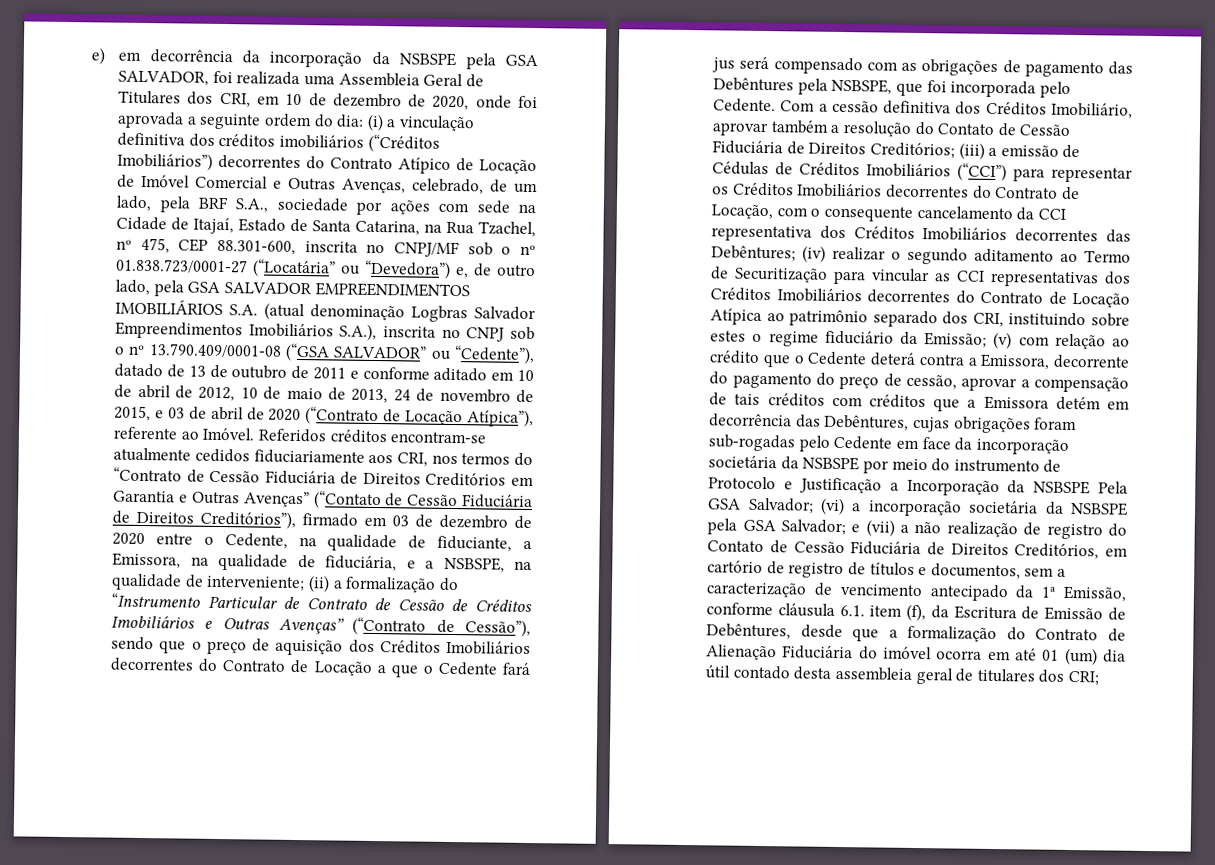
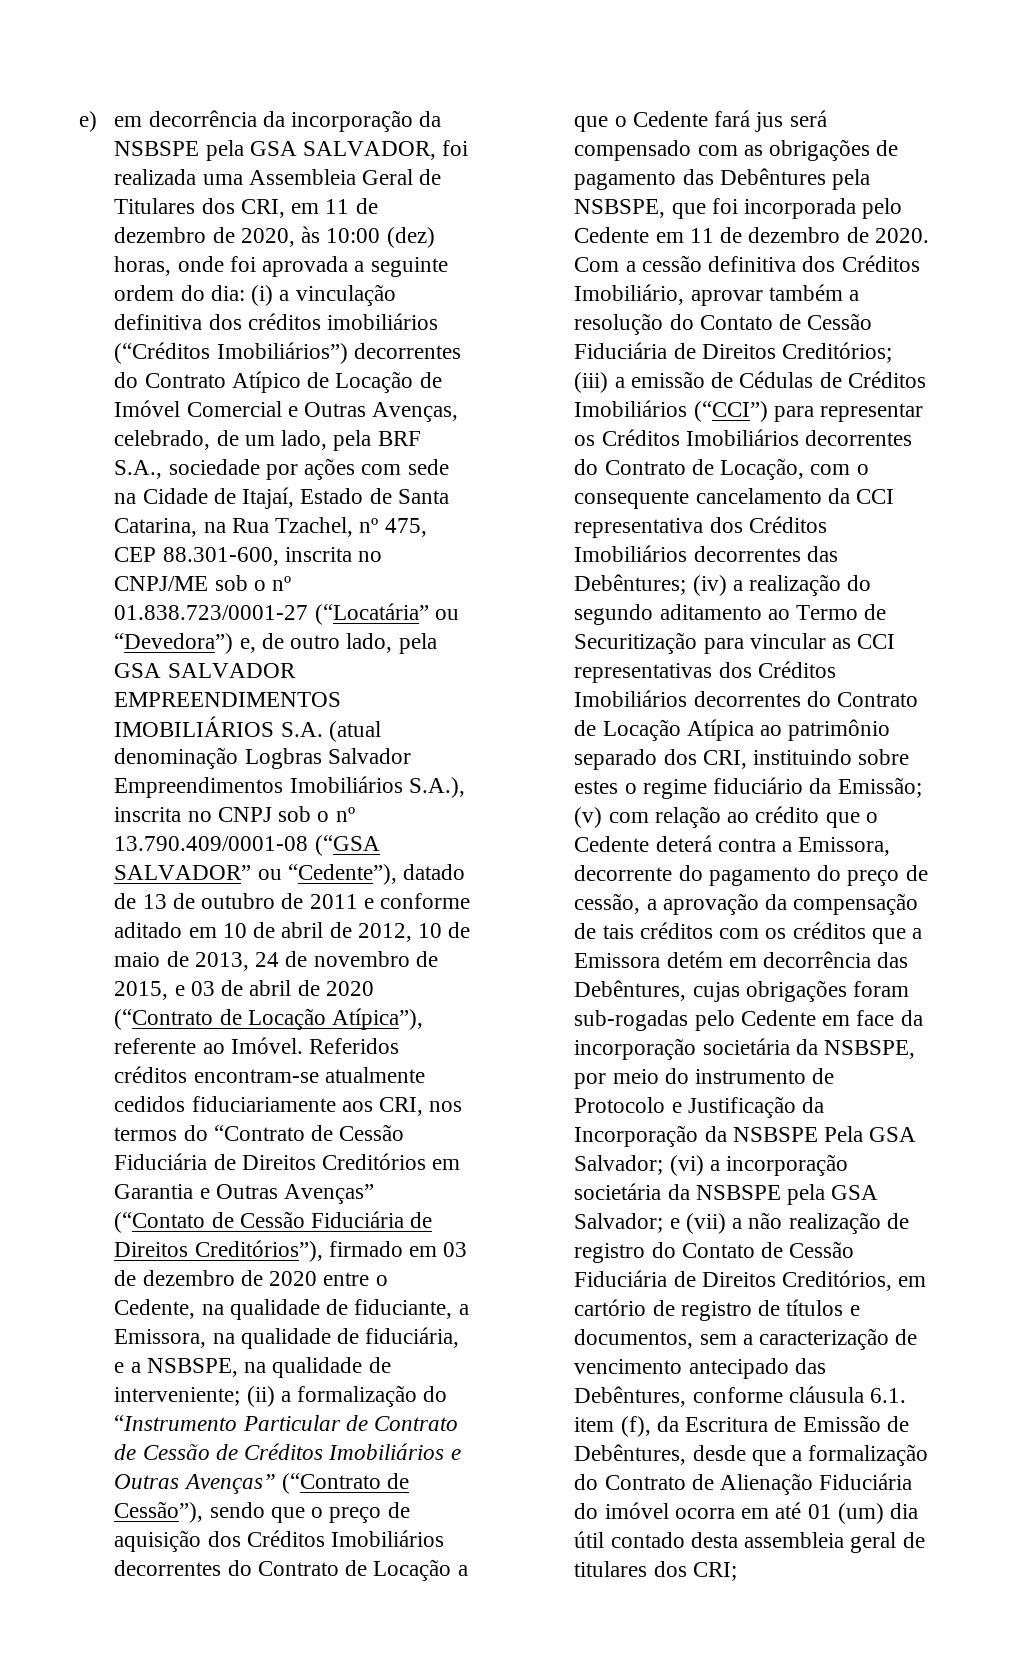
- e) em decorrência da incorporação da NSBSPE pela GSA SALVADOR, foi realizada uma Assembleia Geral de Titulares dos CRI, em 10 de dezembro de 2020, onde foi aprovada a seguinte ordem do dia:
+ e) em decorrência da incorporação da NSBSPE pela GSA SALVADOR, foi realizada uma Assembleia Geral de Titulares dos CRI, em 11 de dezembro de 2020, às 10:00 (dez) horas, onde foi aprovada a seguinte ordem do dia:
- (i) a vinculação definitiva dos créditos imobiliários (“Créditos Imobiliários”) decorrentes do Contrato Atípico de Locação de Imóvel Comercial e Outras Avenças, celebrado, de um lado, pela BRF S.A., sociedade por ações com sede na Cidade de Itajaí, Estado de Santa Catarina, na Rua Tzachel, nº 475, CEP 88.301-600, inscrita no CNPJ/MF sob o nº 01.838.723/0001-27 (“Locatária” ou “Devedora”) e, de outro lado, pela GSA SALVADOR EMPREENDIMENTOS IMOBILIÁRIOS S.A. (atual denominação Logbras Salvador Empreendimentos Imobiliários S.A.), inscrita no CNPJ sob o nº 13.790.409/0001-08 (“GSA SALVADOR” ou “Cedente”), datado de 13 de outubro de 2011 e conforme aditado em 10 de abril de 2012, 10 de maio de 2013, 24 de novembro de 2015, e 03 de abril de 2020 (“Contrato de Locação Atípica”), referente ao Imóvel.
+ (i) a vinculação definitiva dos créditos imobiliários (“Créditos Imobiliários”) decorrentes do Contrato Atípico de Locação de Imóvel Comercial e Outras Avenças, celebrado, de um lado, pela BRF S.A., sociedade por ações com sede na Cidade de Itajaí, Estado de Santa Catarina, na Rua Tzachel, nº 475, CEP 88.301-600, inscrita no CNPJ/ME sob o nº 01.838.723/0001-27 (“Locatária” ou “Devedora”) e, de outro lado, pela GSA SALVADOR EMPREENDIMENTOS IMOBILIÁRIOS S.A. (atual denominação Logbras Salvador Empreendimentos Imobiliários S.A.), inscrita no CNPJ sob o nº 13.790.409/0001-08 (“GSA SALVADOR” ou “Cedente”), datado de 13 de outubro de 2011 e conforme aditado em 10 de abril de 2012, 10 de maio de 2013, 24 de novembro de 2015, e 03 de abril de 2020 (“Contrato de Locação Atípica”), referente ao Imóvel.
- (ii) a formalização do “Instrumento Particular de Contrato de Cessão de Créditos Imobiliários e Outras Avenças” (“Contrato de Cessão”), sendo que o preço de aquisição dos Créditos Imobiliários decorrentes do Contrato de Locação a que o Cedente fará jus será compensado com as obrigações de pagamento das Debêntures pela NSBSPE, que foi incorporada pelo Cedente.
+ (ii) a formalização do “Instrumento Particular de Contrato de Cessão de Créditos Imobiliários e Outras Avenças” (“Contrato de Cessão”), sendo que o preço de aquisição dos Créditos Imobiliários decorrentes do Contrato de Locação a que o Cedente fará jus será compensado com as obrigações de pagamento das Debêntures pela NSBSPE, que foi incorporada pelo Cedente em 11 de dezembro de 2020.
- (iv) realizar o segundo aditamento ao Termo de Securitização para vincular as CCI representativas dos Créditos Imobiliários decorrentes do Contrato de Locação Atípica ao patrimônio separado dos CRI, instituindo sobre estes o regime fiduciário da Emissão;
+ (iv) a realização do segundo aditamento ao Termo de Securitização para vincular as CCI representativas dos Créditos Imobiliários decorrentes do Contrato de Locação Atípica ao patrimônio separado dos CRI, instituindo sobre estes o regime fiduciário da Emissão;
- (v) com relação ao crédito que o Cedente deterá contra a Emissora, decorrente do pagamento do preço de cessão, aprovar a compensação de tais créditos com créditos que a Emissora detém em decorrência das Debêntures, cujas obrigações foram sub-rogadas pelo Cedente em face da incorporação societária da NSBSPE por meio do instrumento de Protocolo e Justificação a Incorporação da NSBSPE Pela GSA Salvador;
+ (v) com relação ao crédito que o Cedente deterá contra a Emissora, decorrente do pagamento do preço de cessão, a aprovação da compensação de tais créditos com os créditos que a Emissora detém em decorrência das Debêntures, cujas obrigações foram sub-rogadas pelo Cedente em face da incorporação societária da NSBSPE, por meio do instrumento de Protocolo e Justificação da Incorporação da NSBSPE Pela GSA Salvador;
- e (vii) a não realização de registro do Contato de Cessão Fiduciária de Direitos Creditórios, em cartório de registro de títulos e documentos, sem a caracterização de vencimento antecipado da 1ª Emissão, conforme cláusula 6.1. item (f), da Escritura de Emissão de Debêntures, desde que a formalização do Contrato de Alienação Fiduciária do imóvel ocorra em até 01 (um) dia útil contado desta assembleia geral de titulares dos CRI;
+ e (vii) a não realização de registro do Contato de Cessão Fiduciária de Direitos Creditórios, em cartório de registro de títulos e documentos, sem a caracterização de vencimento antecipado das Debêntures, conforme cláusula 6.1. item (f), da Escritura de Emissão de Debêntures, desde que a formalização do Contrato de Alienação Fiduciária do imóvel ocorra em até 01 (um) dia útil contado desta assembleia geral de titulares dos CRI;

